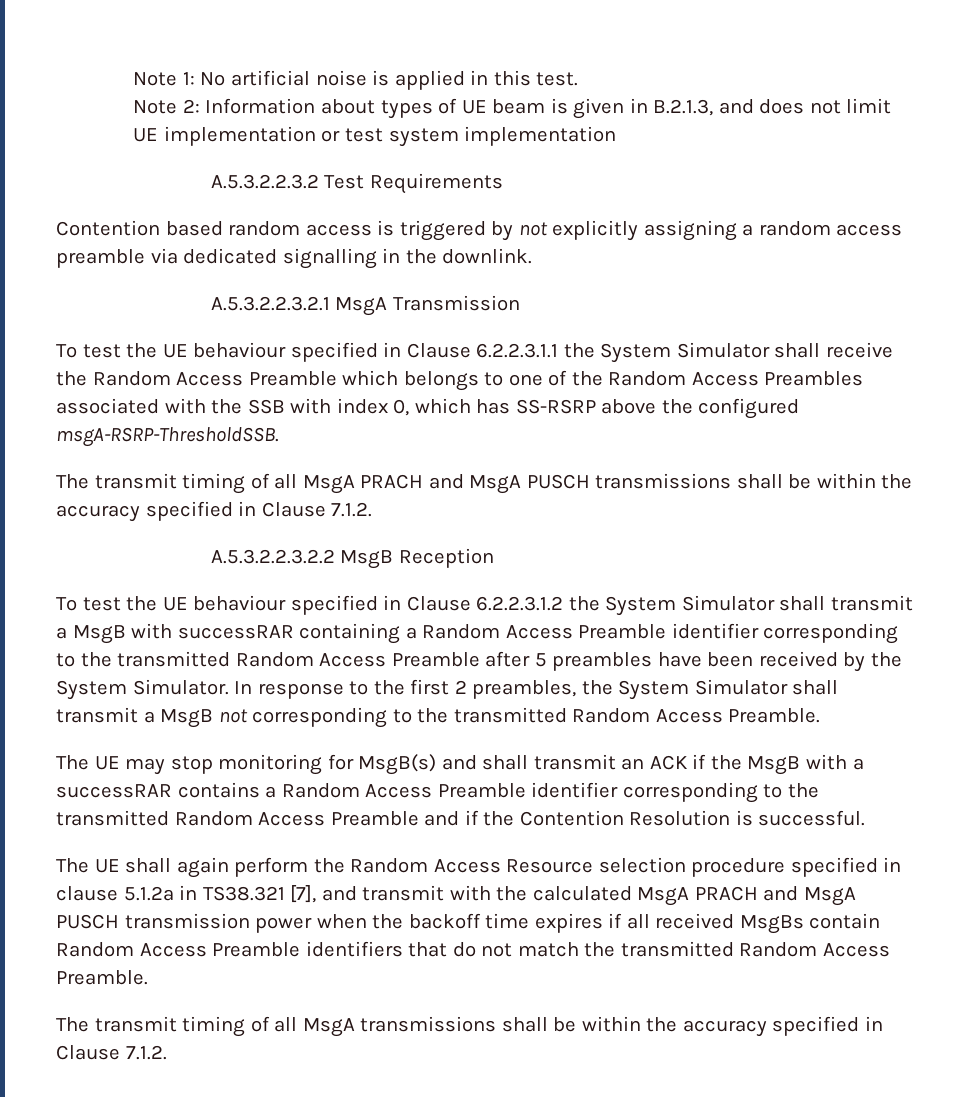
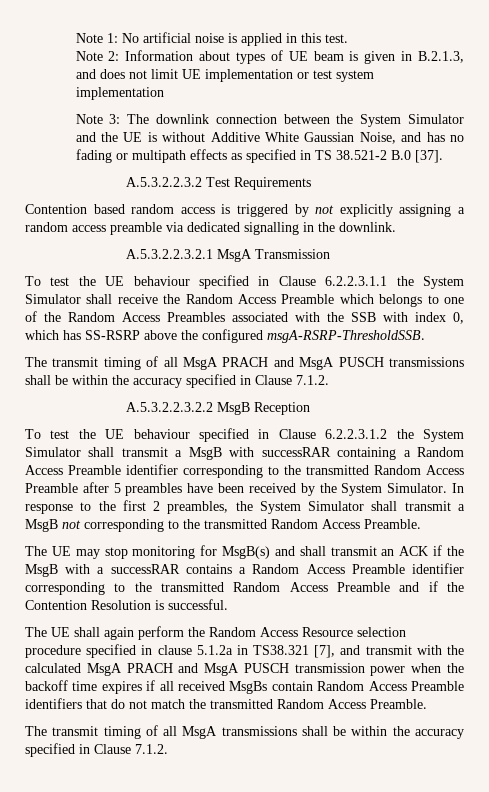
+ Note 3: The downlink connection between the System Simulator and the UE is without Additive White Gaussian Noise, and has no fading or multipath effects as specified in TS 38.521-2 B.0 [37].

